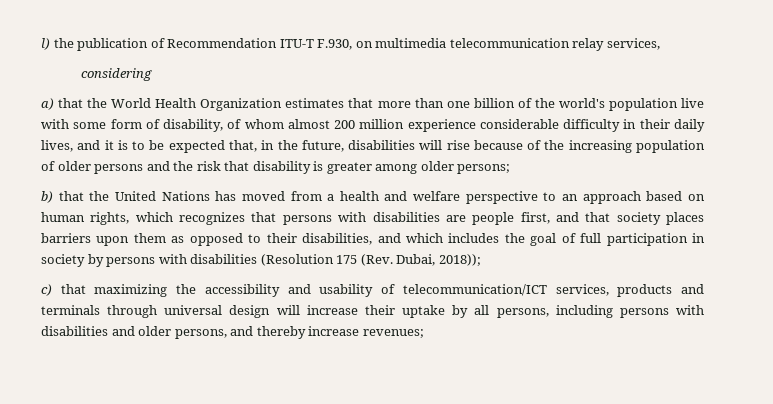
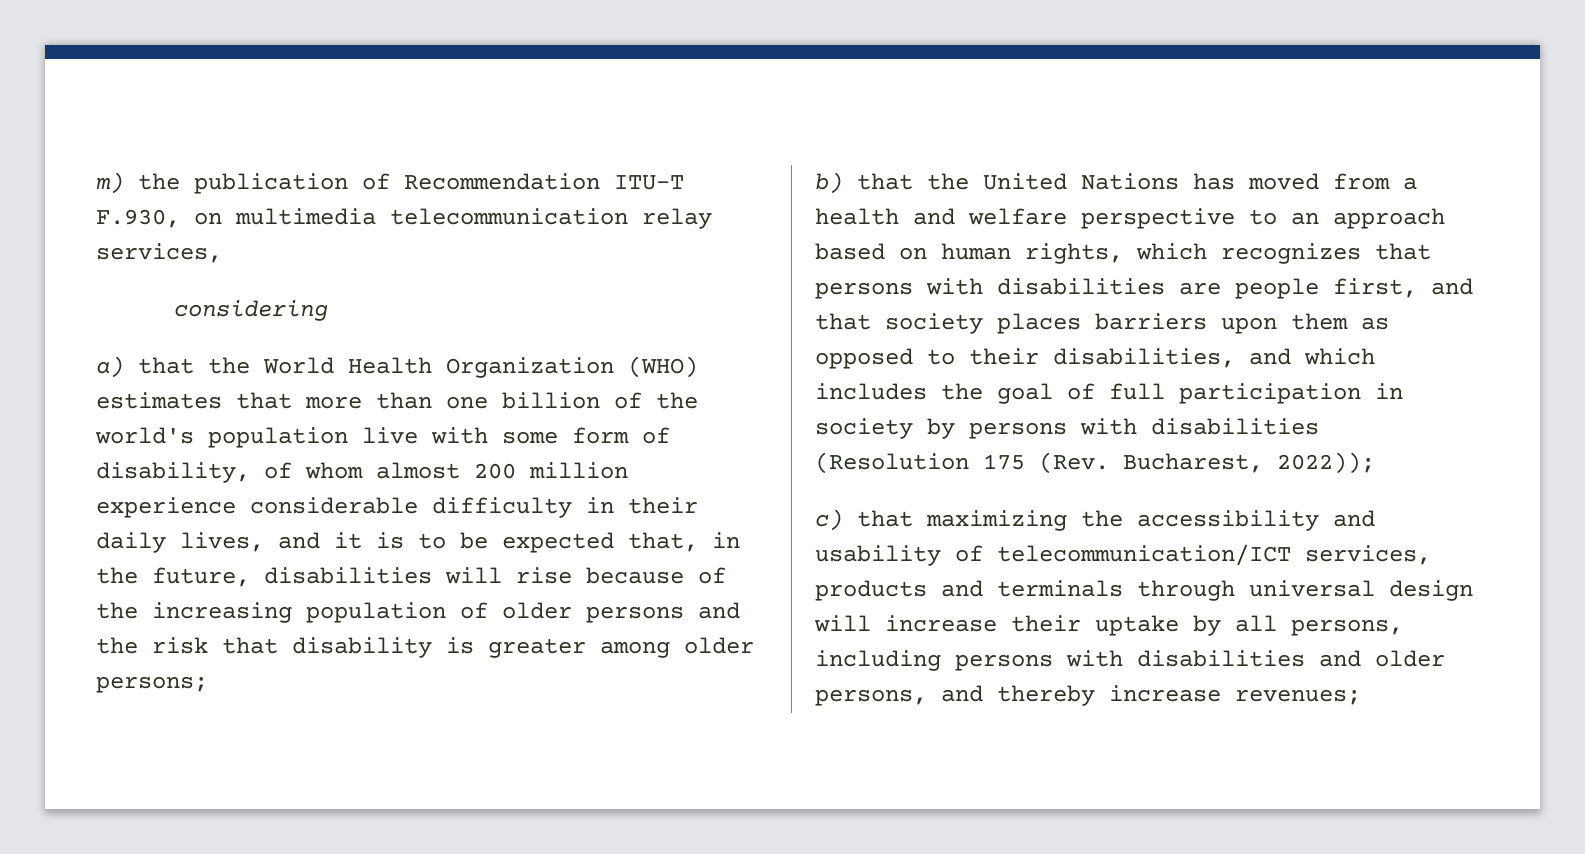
- l) the publication of Recommendation ITU-T F.930, on multimedia telecommunication relay services,
+ m) the publication of Recommendation ITU-T F.930, on multimedia telecommunication relay services,
- a) that the World Health Organization estimates that more than one billion of the world's population live with some form of disability, of whom almost 200 million experience considerable difficulty in their daily lives, and it is to be expected that, in the future, disabilities will rise because of the increasing population of older persons and the risk that disability is greater among older persons;
+ a) that the World Health Organization (WHO) estimates that more than one billion of the world's population live with some form of disability, of whom almost 200 million experience considerable difficulty in their daily lives, and it is to be expected that, in the future, disabilities will rise because of the increasing population of older persons and the risk that disability is greater among older persons;
- b) that the United Nations has moved from a health and welfare perspective to an approach based on human rights, which recognizes that persons with disabilities are people first, and that society places barriers upon them as opposed to their disabilities, and which includes the goal of full participation in society by persons with disabilities (Resolution 175 (Rev. Dubai, 2018));
+ b) that the United Nations has moved from a health and welfare perspective to an approach based on human rights, which recognizes that persons with disabilities are people first, and that society places barriers upon them as opposed to their disabilities, and which includes the goal of full participation in society by persons with disabilities (Resolution 175 (Rev. Bucharest, 2022));

